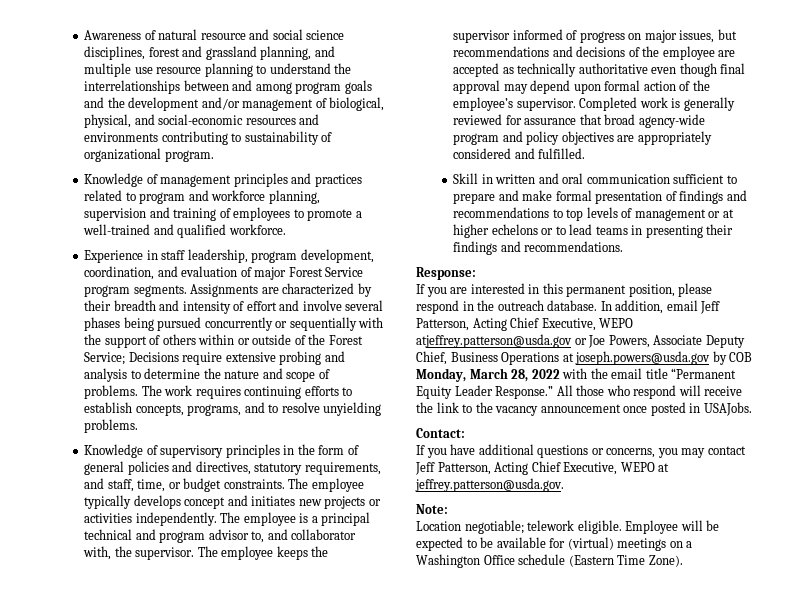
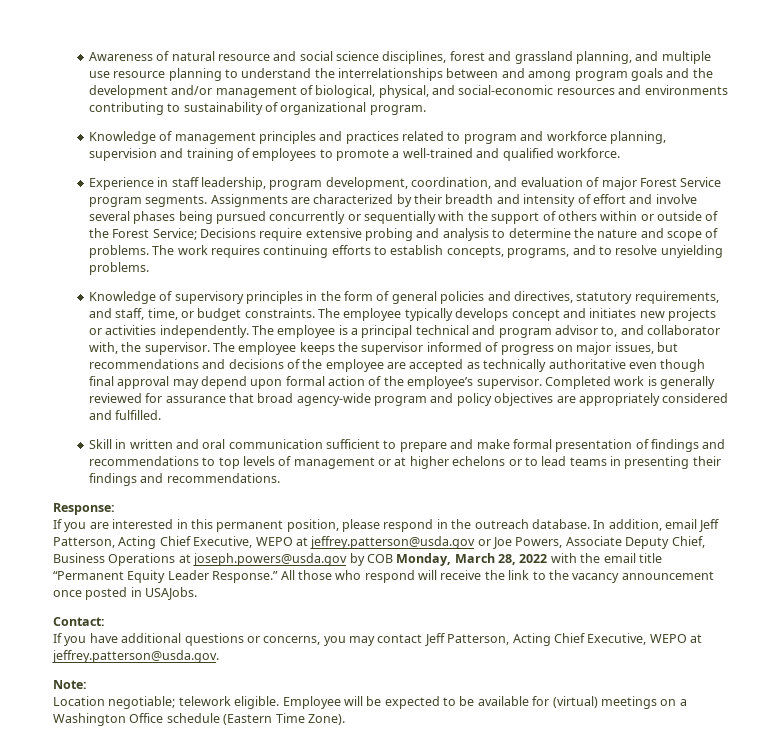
- In addition, email Jeff Patterson, Acting Chief Executive, WEPO atjeffrey.patterson@usda.gov or Joe Powers, Associate Deputy Chief, Business Operations at joseph.powers@usda.gov by COB Monday, March 28, 2022 with the email title “Permanent Equity Leader Response.”
+ In addition, email Jeff Patterson, Acting Chief Executive, WEPO at jeffrey.patterson@usda.gov or Joe Powers, Associate Deputy Chief, Business Operations at joseph.powers@usda.gov by COB Monday, March 28, 2022 with the email title “Permanent Equity Leader Response.”

